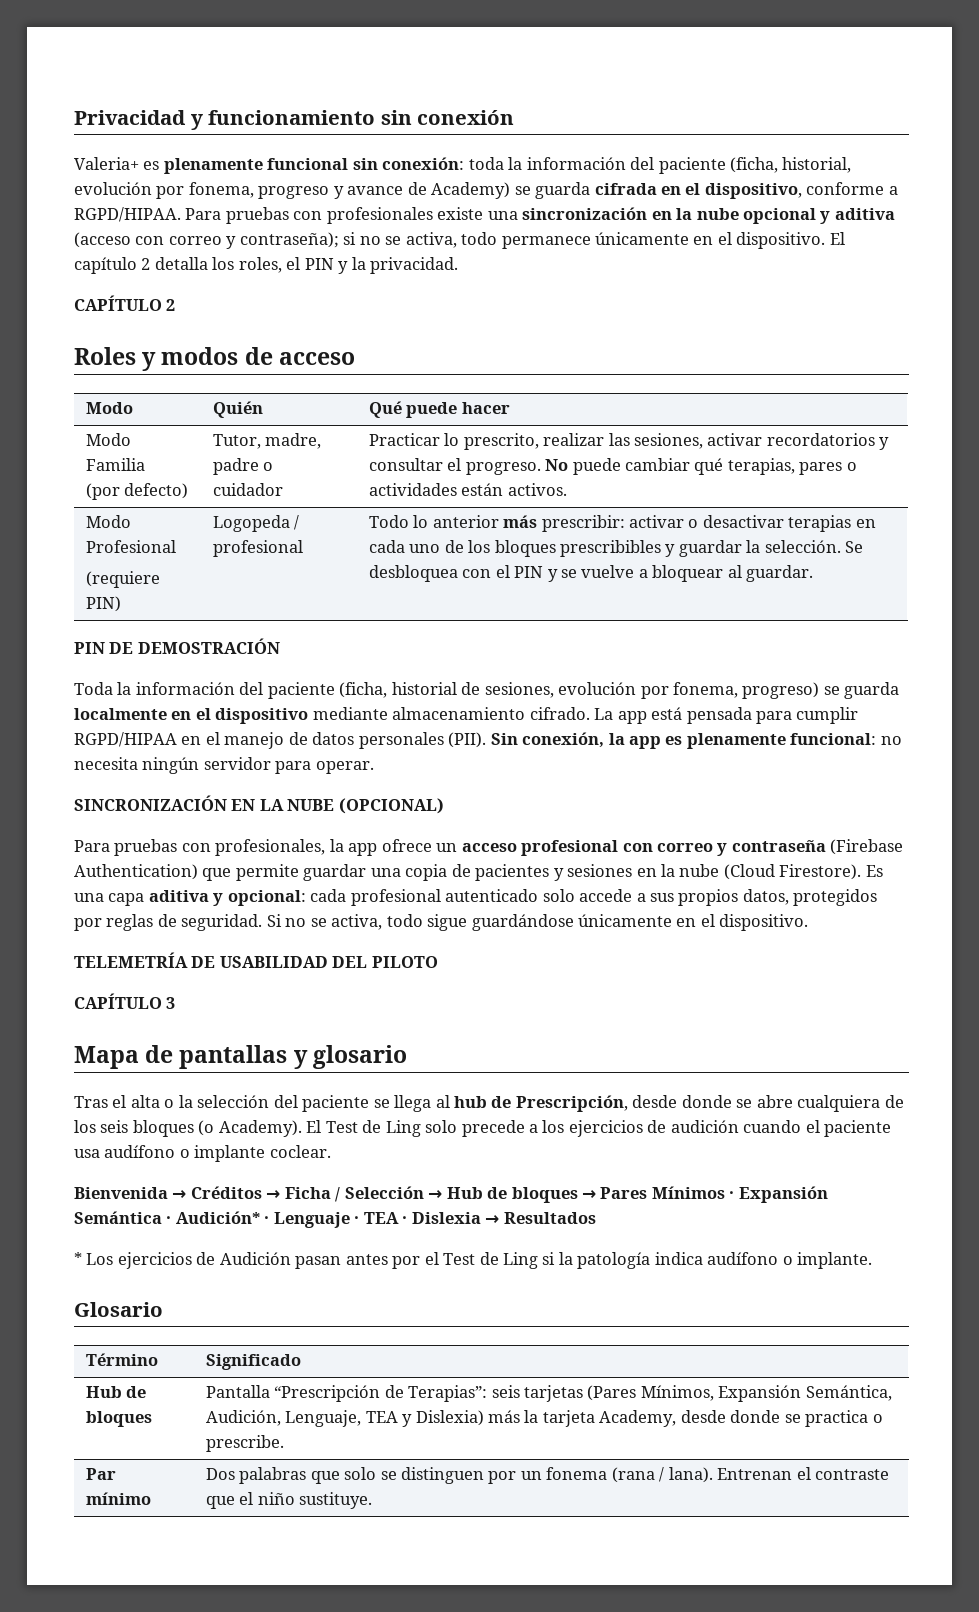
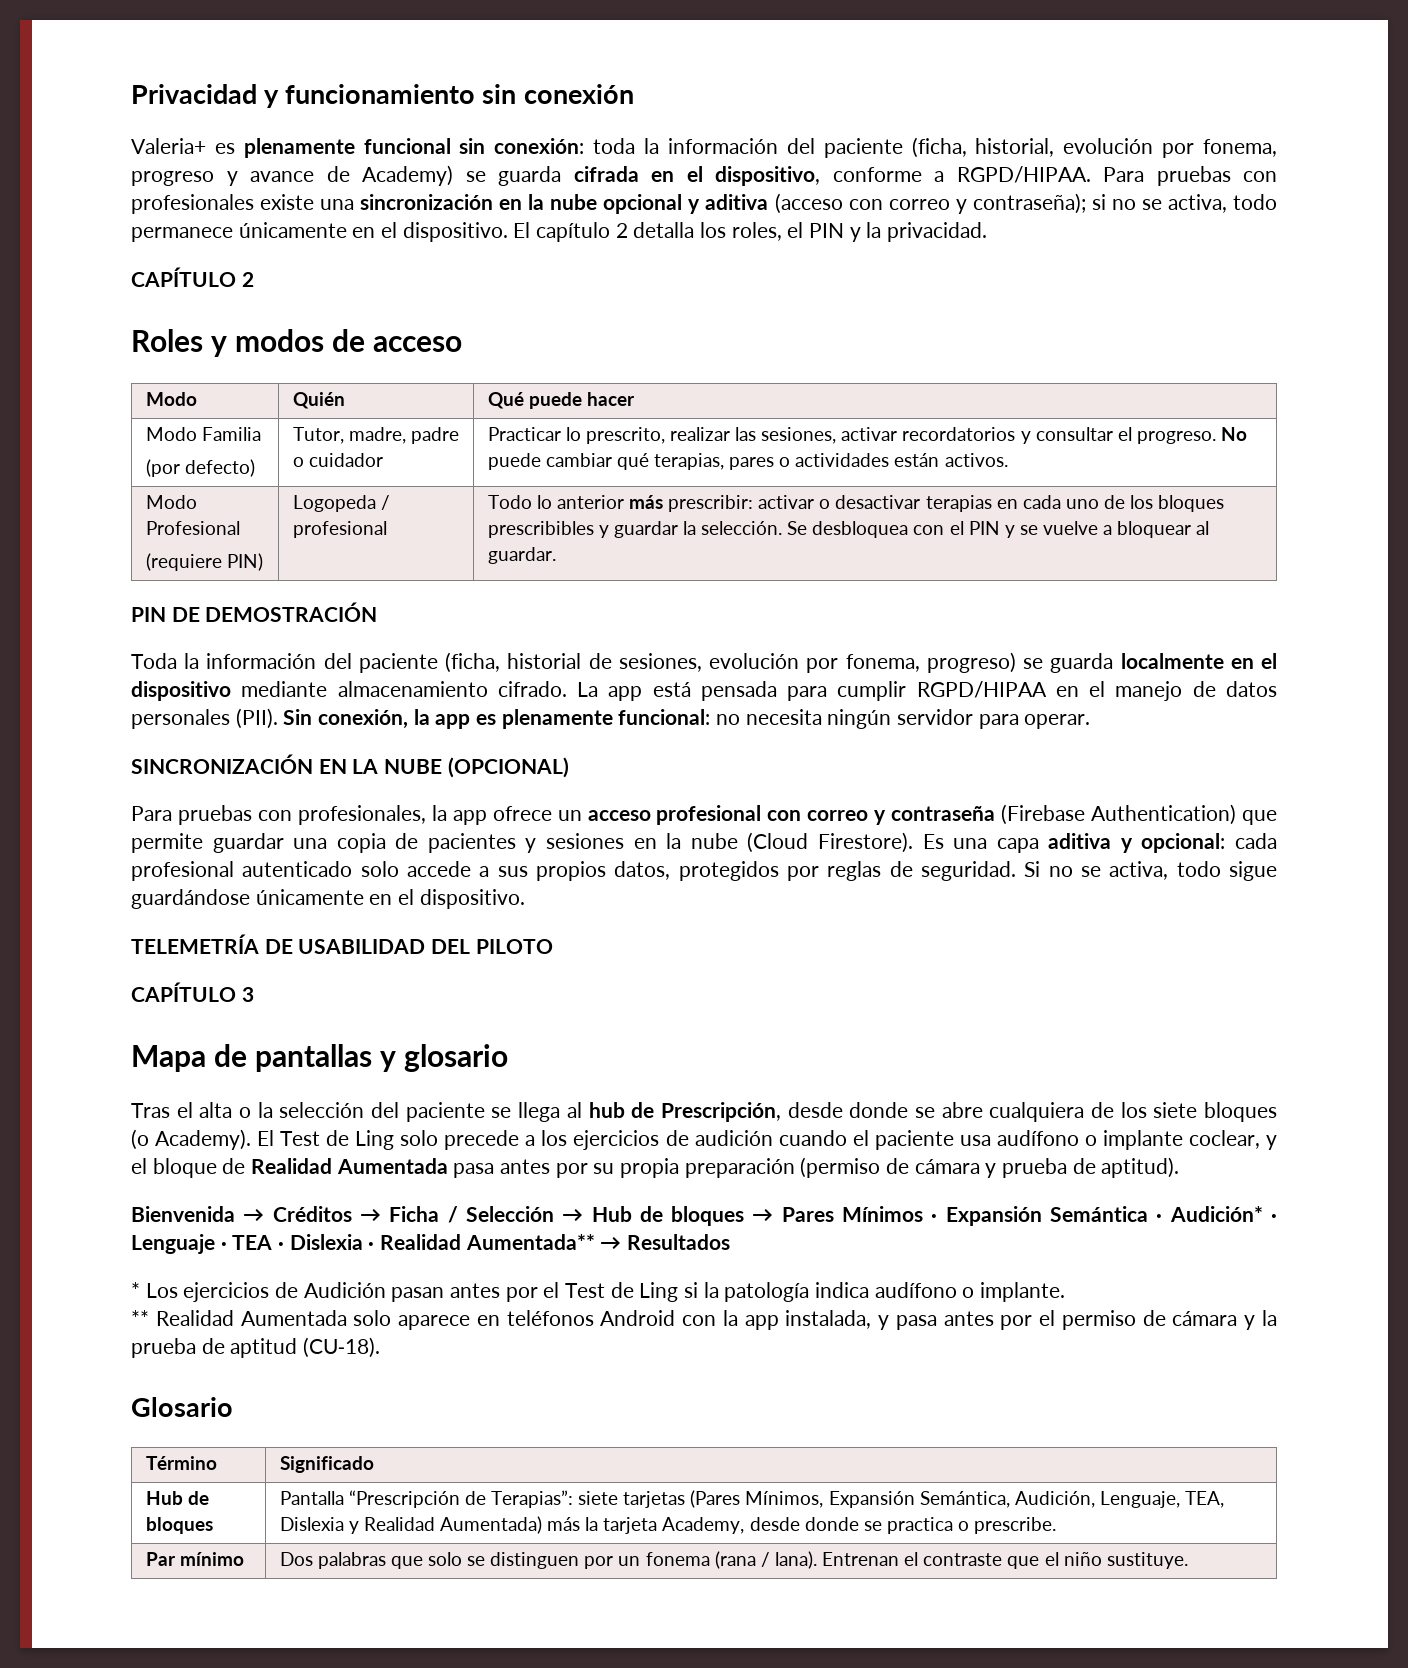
- Tras el alta o la selección del paciente se llega al hub de Prescripción, desde donde se abre cualquiera de los seis bloques (o Academy).
+ Tras el alta o la selección del paciente se llega al hub de Prescripción, desde donde se abre cualquiera de los siete bloques (o Academy).
- El Test de Ling solo precede a los ejercicios de audición cuando el paciente usa audífono o implante coclear.
+ El Test de Ling solo precede a los ejercicios de audición cuando el paciente usa audífono o implante coclear, y el bloque de Realidad Aumentada pasa antes por su propia preparación (permiso de cámara y prueba de aptitud).
- Bienvenida → Créditos → Ficha / Selección → Hub de bloques → Pares Mínimos · Expansión Semántica · Audición* · Lenguaje · TEA · Dislexia → Resultados
+ Bienvenida → Créditos → Ficha / Selección → Hub de bloques → Pares Mínimos · Expansión Semántica · Audición* · Lenguaje · TEA · Dislexia · Realidad Aumentada** → Resultados
+ ** Realidad Aumentada solo aparece en teléfonos Android con la app instalada, y pasa antes por el permiso de cámara y la prueba de aptitud (CU‑18).
- Hub de bloques | Pantalla “Prescripción de Terapias”: seis tarjetas (Pares Mínimos, Expansión Semántica, Audición, Lenguaje, TEA y Dislexia) más la tarjeta Academy, desde donde se practica o prescribe.
+ Hub de bloques | Pantalla “Prescripción de Terapias”: siete tarjetas (Pares Mínimos, Expansión Semántica, Audición, Lenguaje, TEA, Dislexia y Realidad Aumentada) más la tarjeta Academy, desde donde se practica o prescribe.

